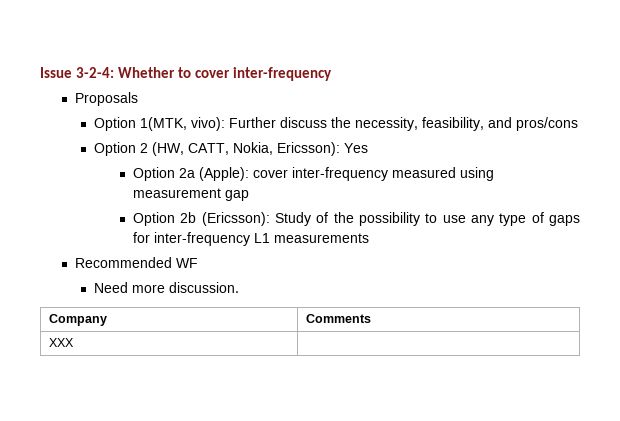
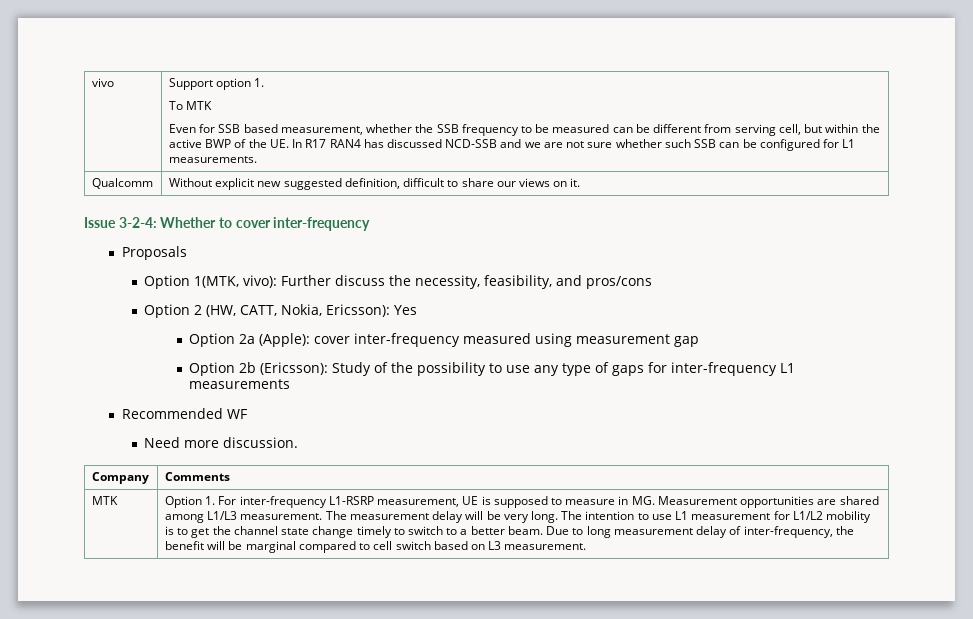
+ vivo | Support option 1.
+ To MTK
+ Even for SSB based measurement, whether the SSB frequency to be measured can be different from serving cell, but within the active BWP of the UE. In R17 RAN4 has discussed NCD-SSB and we are not sure whether such SSB can be configured for L1 measurements.
+ Qualcomm | Without explicit new suggested definition, difficult to share our views on it.
- XXX
+ MTK | Option 1. For inter-frequency L1-RSRP measurement, UE is supposed to measure in MG. Measurement opportunities are shared among L1/L3 measurement. The measurement delay will be very long. The intention to use L1 measurement for L1/L2 mobility is to get the channel state change timely to switch to a better beam. Due to long measurement delay of inter-frequency, the benefit will be marginal compared to cell switch based on L3 measurement.

